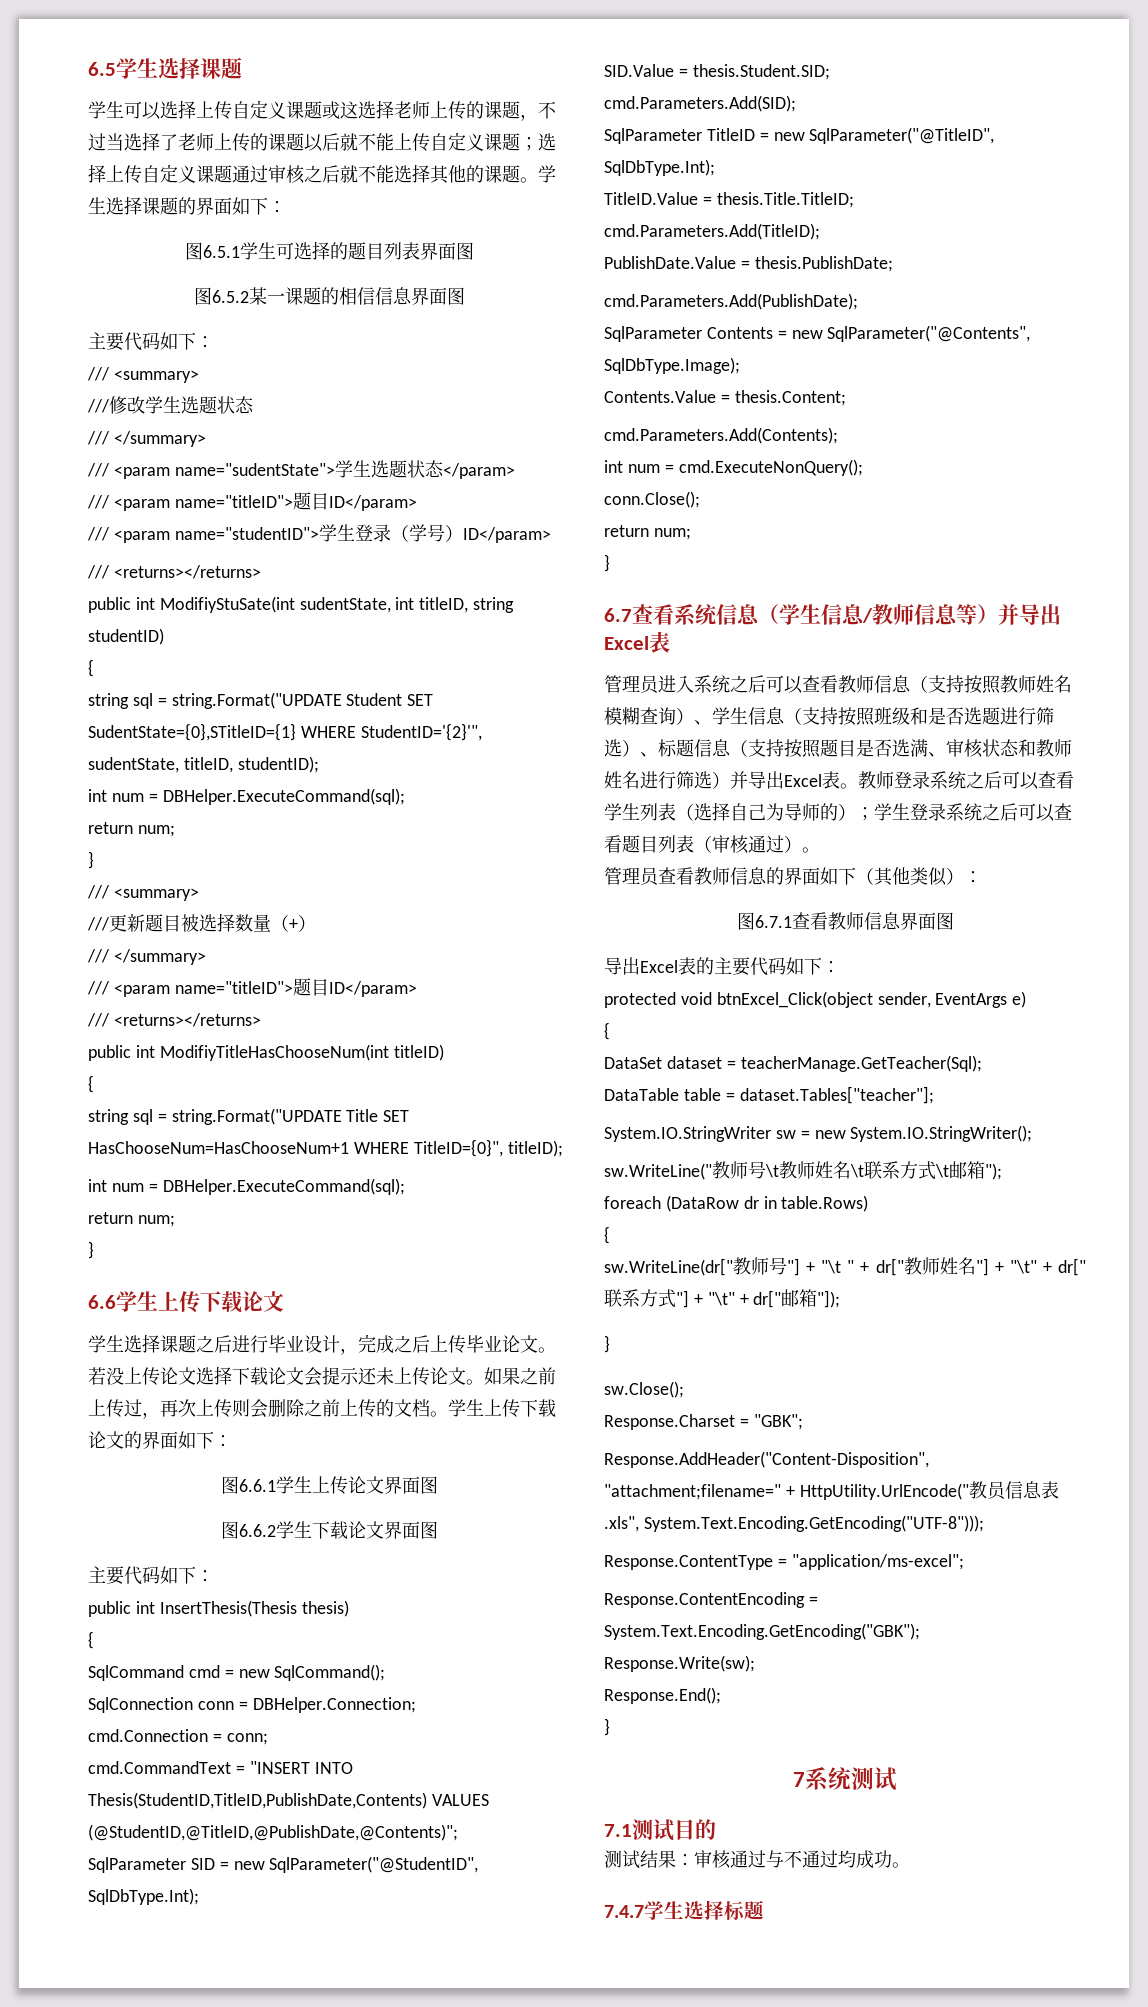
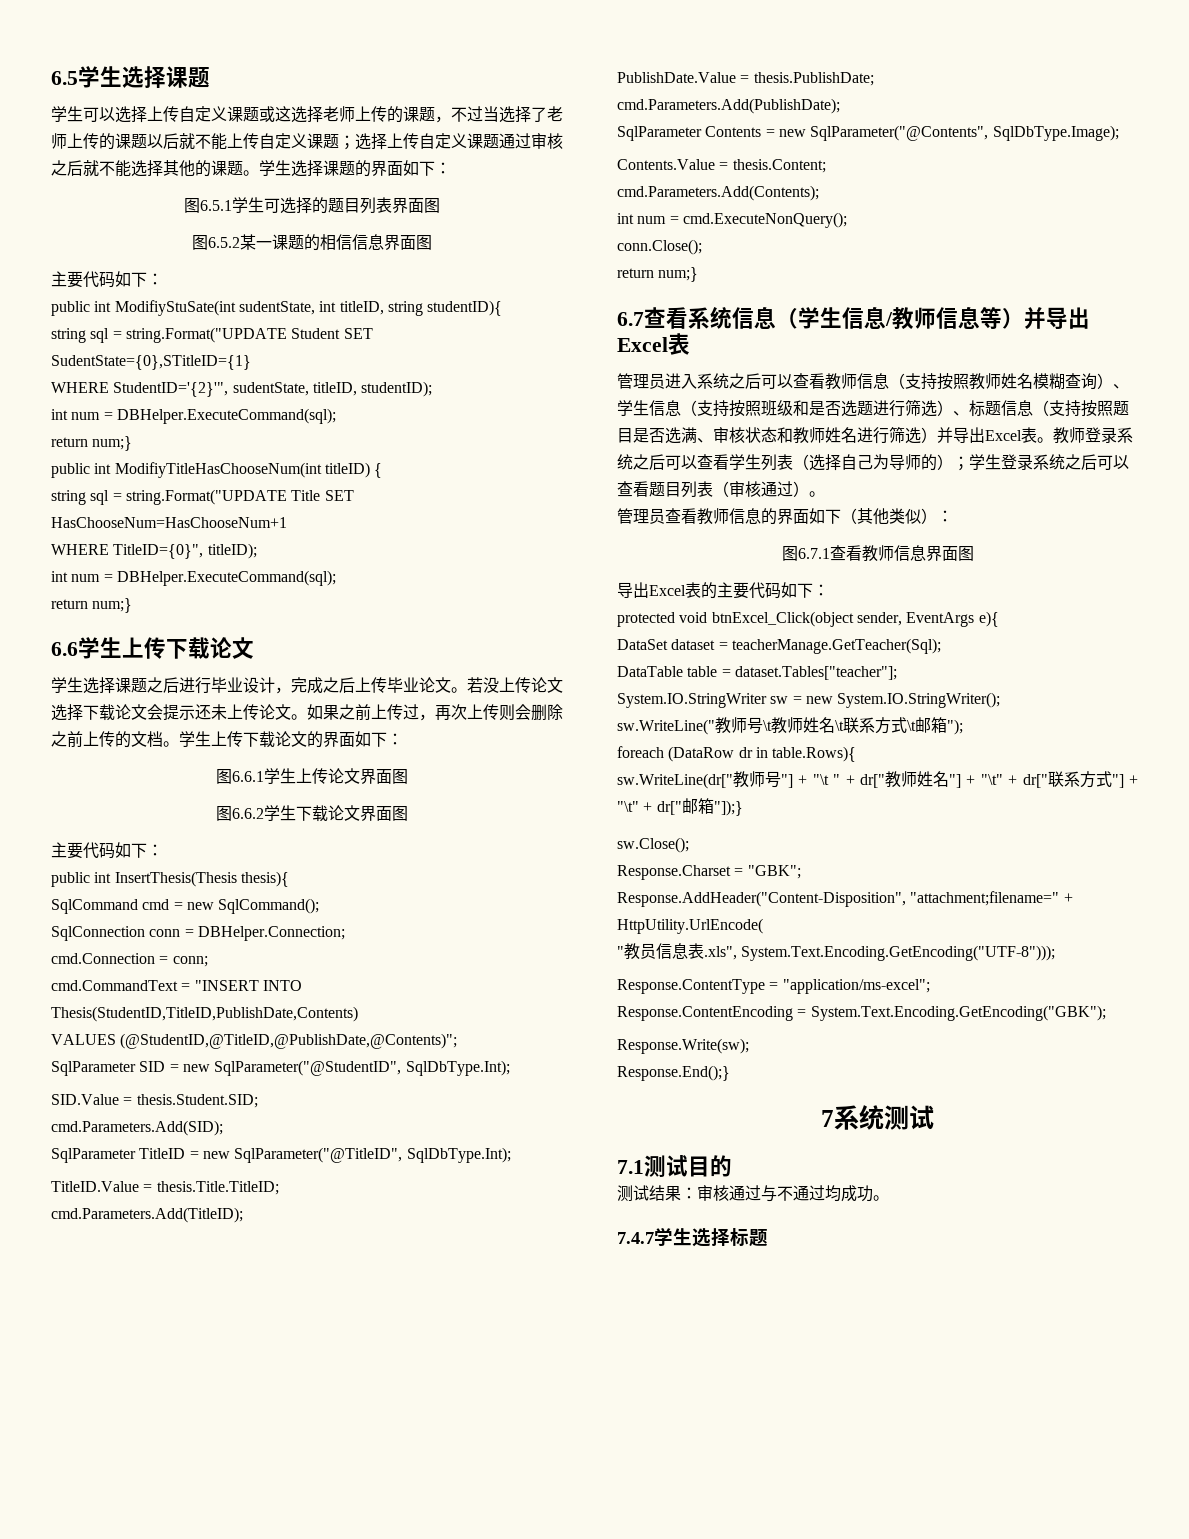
  图6.5.2某一课题的相信信息界面图
  主要代码如下：
- /// <summary>
- ///修改学生选题状态
- /// </summary>
- /// <param name="sudentState">学生选题状态</param>
- /// <param name="titleID">题目ID</param>
- /// <param name="studentID">学生登录（学号）ID</param>
- /// <returns></returns>
- public int ModifiyStuSate(int sudentState, int titleID, string studentID)
- {
+ public int ModifiyStuSate(int sudentState, int titleID, string studentID){
- string sql = string.Format("UPDATE Student SET SudentState={0},STitleID={1} WHERE StudentID='{2}'", sudentState, titleID, studentID);
+ string sql = string.Format("UPDATE Student SET SudentState={0},STitleID={1}
+ WHERE StudentID='{2}'", sudentState, titleID, studentID);
  int num = DBHelper.ExecuteCommand(sql);
- return num;
- }
- /// <summary>
- ///更新题目被选择数量（+）
- /// </summary>
- /// <param name="titleID">题目ID</param>
- /// <returns></returns>
+ return num;}
- public int ModifiyTitleHasChooseNum(int titleID)
- {
+ public int ModifiyTitleHasChooseNum(int titleID) {
- string sql = string.Format("UPDATE Title SET HasChooseNum=HasChooseNum+1 WHERE TitleID={0}", titleID);
+ string sql = string.Format("UPDATE Title SET HasChooseNum=HasChooseNum+1
+ WHERE TitleID={0}", titleID);
  int num = DBHelper.ExecuteCommand(sql);
- return num;
- }
+ return num;}
- public int InsertThesis(Thesis thesis)
- {
+ public int InsertThesis(Thesis thesis){
- cmd.CommandText = "INSERT INTO Thesis(StudentID,TitleID,PublishDate,Contents) VALUES (@StudentID,@TitleID,@PublishDate,@Contents)";
+ cmd.CommandText = "INSERT INTO Thesis(StudentID,TitleID,PublishDate,Contents)
+ VALUES (@StudentID,@TitleID,@PublishDate,@Contents)";
  conn.Close();
- return num;
- }
+ return num;}
- protected void btnExcel_Click(object sender, EventArgs e)
- {
+ protected void btnExcel_Click(object sender, EventArgs e){
- foreach (DataRow dr in table.Rows)
- {
+ foreach (DataRow dr in table.Rows){
- sw.WriteLine(dr["教师号"] + "\t " + dr["教师姓名"] + "\t" + dr["联系方式"] + "\t" + dr["邮箱"]);
- }
+ sw.WriteLine(dr["教师号"] + "\t " + dr["教师姓名"] + "\t" + dr["联系方式"] + "\t" + dr["邮箱"]);}
- Response.AddHeader("Content-Disposition", "attachment;filename=" + HttpUtility.UrlEncode("教员信息表.xls", System.Text.Encoding.GetEncoding("UTF-8")));
+ Response.AddHeader("Content-Disposition", "attachment;filename=" + HttpUtility.UrlEncode(
+ "教员信息表.xls", System.Text.Encoding.GetEncoding("UTF-8")));
- Response.End();
- }
+ Response.End();}

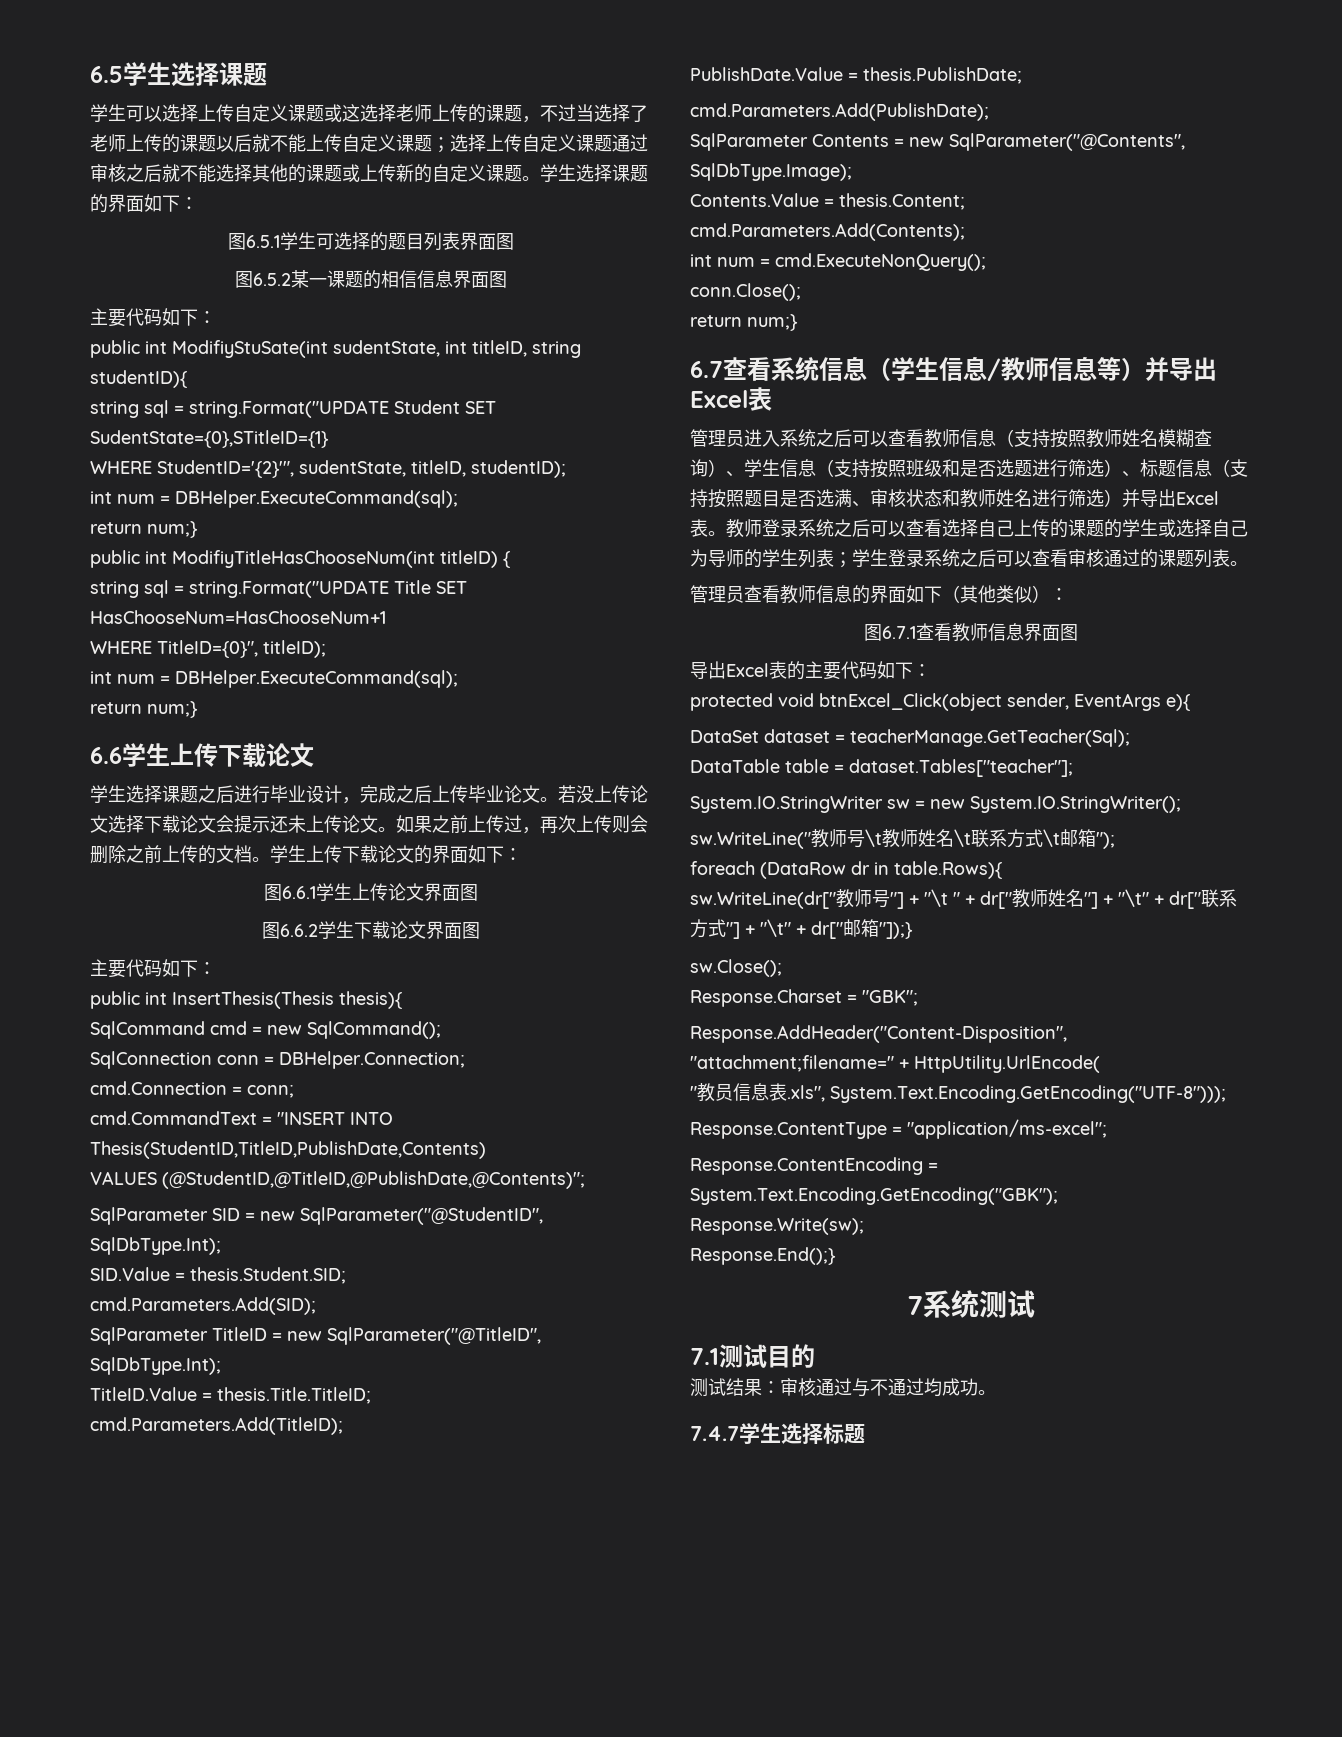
- 学生可以选择上传自定义课题或这选择老师上传的课题，不过当选择了老师上传的课题以后就不能上传自定义课题；选择上传自定义课题通过审核之后就不能选择其他的课题。
+ 学生可以选择上传自定义课题或这选择老师上传的课题，不过当选择了老师上传的课题以后就不能上传自定义课题；选择上传自定义课题通过审核之后就不能选择其他的课题或上传新的自定义课题。
- 教师登录系统之后可以查看学生列表（选择自己为导师的）；学生登录系统之后可以查看题目列表（审核通过）。
+ 教师登录系统之后可以查看选择自己上传的课题的学生或选择自己为导师的学生列表；学生登录系统之后可以查看审核通过的课题列表。

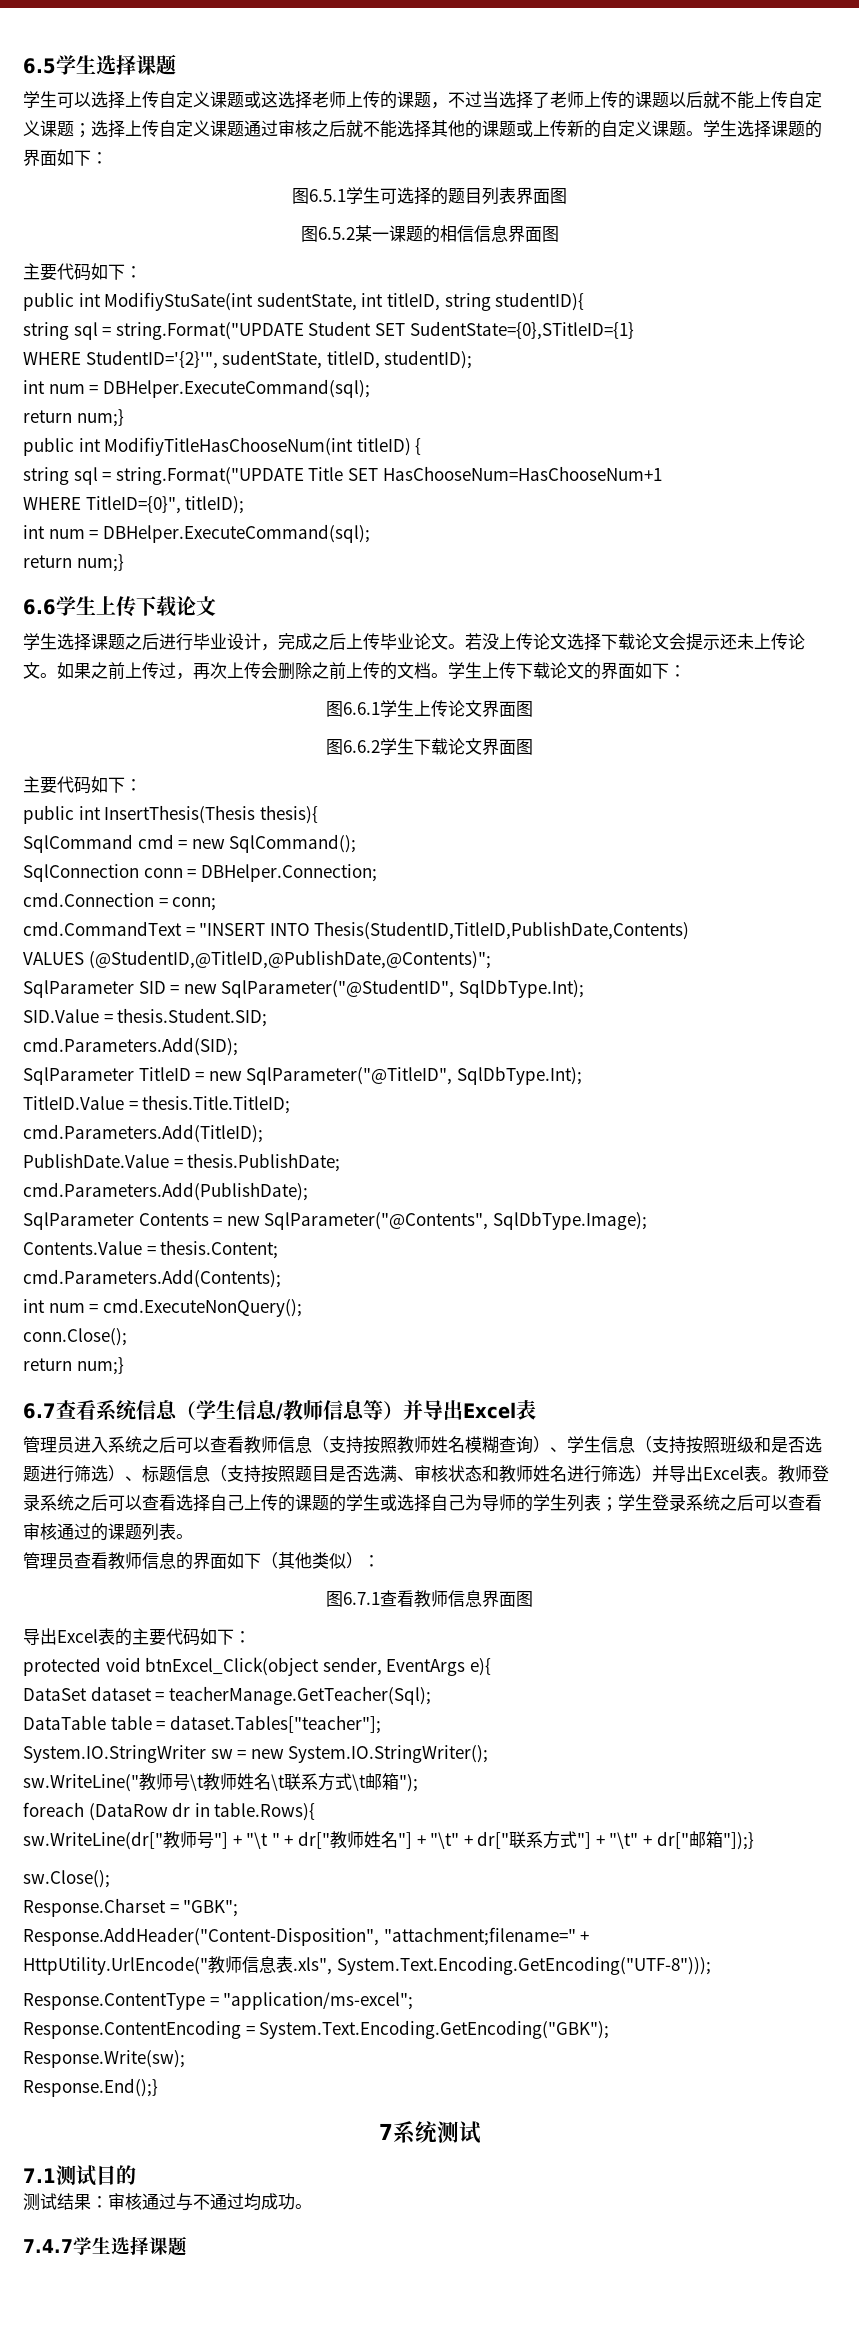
- 如果之前上传过，再次上传则会删除之前上传的文档。
+ 如果之前上传过，再次上传会删除之前上传的文档。
- Response.AddHeader("Content-Disposition", "attachment;filename=" + HttpUtility.UrlEncode(
- "教员信息表.xls", System.Text.Encoding.GetEncoding("UTF-8")));
+ Response.AddHeader("Content-Disposition", "attachment;filename=" +
+ HttpUtility.UrlEncode("教师信息表.xls", System.Text.Encoding.GetEncoding("UTF-8")));
- 7.4.7学生选择标题
+ 7.4.7学生选择课题

